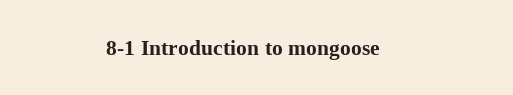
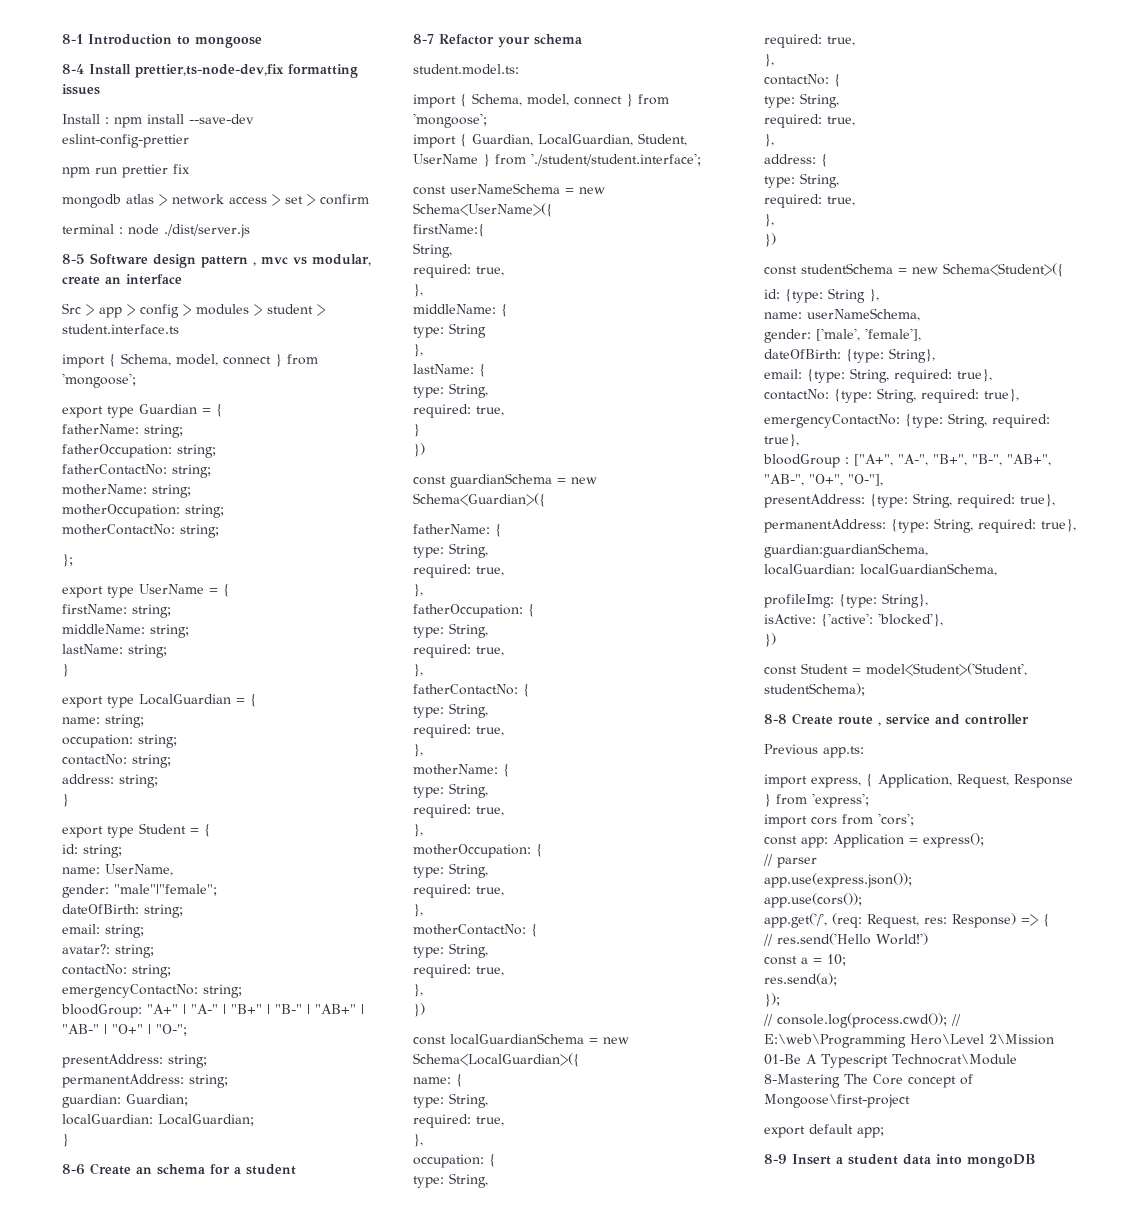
+ 8-4 Install prettier,ts-node-dev,fix formatting issues
+ Install : npm install --save-dev eslint-config-prettier
+ npm run prettier fix
+ mongodb atlas > network access > set > confirm
+ terminal : node ./dist/server.js
+ 8-5 Software design pattern , mvc vs modular, create an interface
+ Src > app > config > modules > student > student.interface.ts
+ import { Schema, model, connect } from 'mongoose';
+ export type Guardian = {
+ fatherName: string;
+ fatherOccupation: string;
+ fatherContactNo: string;
+ motherName: string;
+ motherOccupation: string;
+ motherContactNo: string;
+ };
+ export type UserName = {
+ firstName: string;
+ middleName: string;
+ lastName: string;
+ }
+ export type LocalGuardian = {
+ name: string;
+ occupation: string;
+ contactNo: string;
+ address: string;
+ }
+ export type Student = {
+ id: string;
+ name: UserName,
+ gender: "male"|"female";
+ dateOfBirth: string;
+ email: string;
+ avatar?: string;
+ contactNo: string;
+ emergencyContactNo: string;
+ bloodGroup: "A+" | "A-" | "B+" | "B-" | "AB+" | "AB-" | "O+" | "O-";
+ presentAddress: string;
+ permanentAddress: string;
+ guardian: Guardian;
+ localGuardian: LocalGuardian;
+ }
+ 8-6 Create an schema for a student
+ 8-7 Refactor your schema
+ student.model.ts:
+ import { Schema, model, connect } from 'mongoose';
+ import { Guardian, LocalGuardian, Student, UserName } from './student/student.interface';
+ const userNameSchema = new Schema<UserName>({
+ firstName:{
+ String,
+ required: true,
+ },
+ middleName: {
+ type: String
+ },
+ lastName: {
+ type: String,
+ required: true,
+ }
+ })
+ const guardianSchema = new Schema<Guardian>({
+ fatherName: {
+ type: String,
+ required: true,
+ },
+ fatherOccupation: {
+ type: String,
+ required: true,
+ },
+ fatherContactNo: {
+ type: String,
+ required: true,
+ },
+ motherName: {
+ type: String,
+ required: true,
+ },
+ motherOccupation: {
+ type: String,
+ required: true,
+ },
+ motherContactNo: {
+ type: String,
+ required: true,
+ },
+ })
+ const localGuardianSchema = new Schema<LocalGuardian>({
+ name: {
+ type: String,
+ required: true,
+ },
+ occupation: {
+ type: String,
+ required: true,
+ },
+ contactNo: {
+ type: String,
+ required: true,
+ },
+ address: {
+ type: String,
+ required: true,
+ },
+ })
+ const studentSchema = new Schema<Student>({
+ id: {type: String },
+ name: userNameSchema,
+ gender: ['male', 'female'],
+ dateOfBirth: {type: String},
+ email: {type: String, required: true},
+ contactNo: {type: String, required: true},
+ emergencyContactNo: {type: String, required: true},
+ bloodGroup : ["A+", "A-", "B+", "B-", "AB+", "AB-", "O+", "O-"],
+ presentAddress: {type: String, required: true},
+ permanentAddress: {type: String, required: true},
+ guardian:guardianSchema,
+ localGuardian: localGuardianSchema,
+ profileImg: {type: String},
+ isActive: {'active': 'blocked'},
+ })
+ const Student = model<Student>('Student', studentSchema);
+ 8-8 Create route , service and controller
+ Previous app.ts:
+ import express, { Application, Request, Response } from 'express';
+ import cors from 'cors';
+ const app: Application = express();
+ // parser
+ app.use(express.json());
+ app.use(cors());
+ app.get('/', (req: Request, res: Response) => {
+ // res.send('Hello World!')
+ const a = 10;
+ res.send(a);
+ });
+ // console.log(process.cwd()); // E:\web\Programming Hero\Level 2\Mission 01-Be A Typescript Technocrat\Module 8-Mastering The Core concept of Mongoose\first-project
+ export default app;
+ 8-9 Insert a student data into mongoDB

